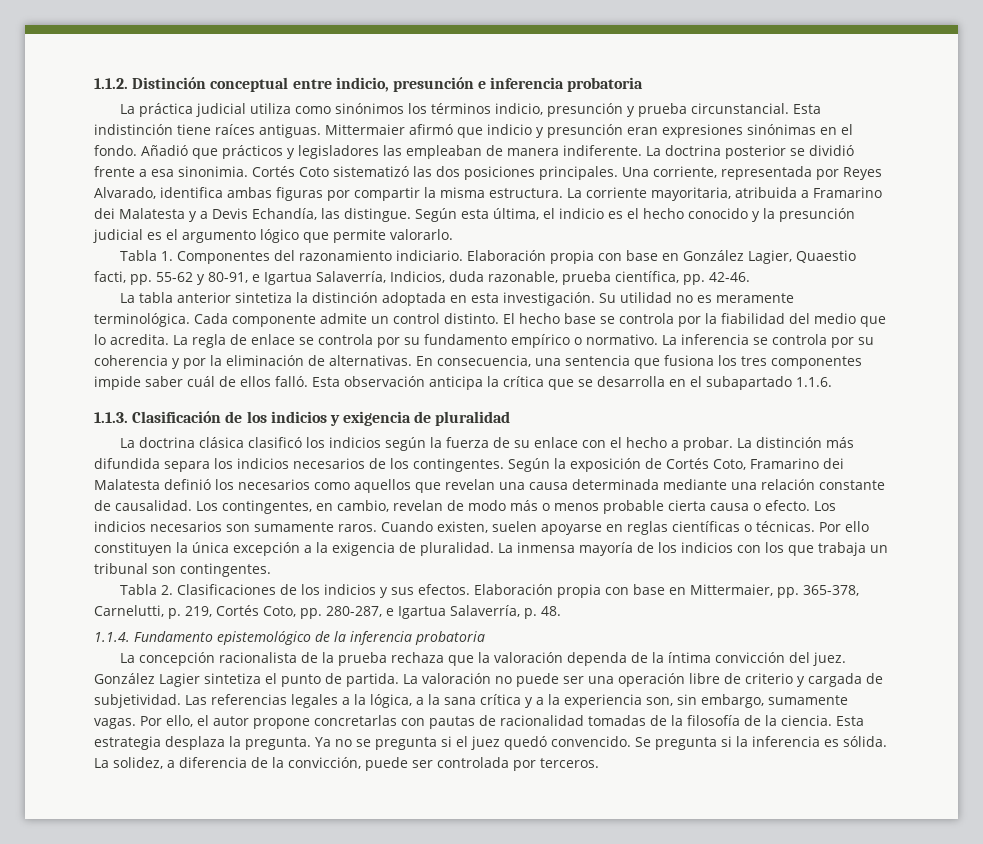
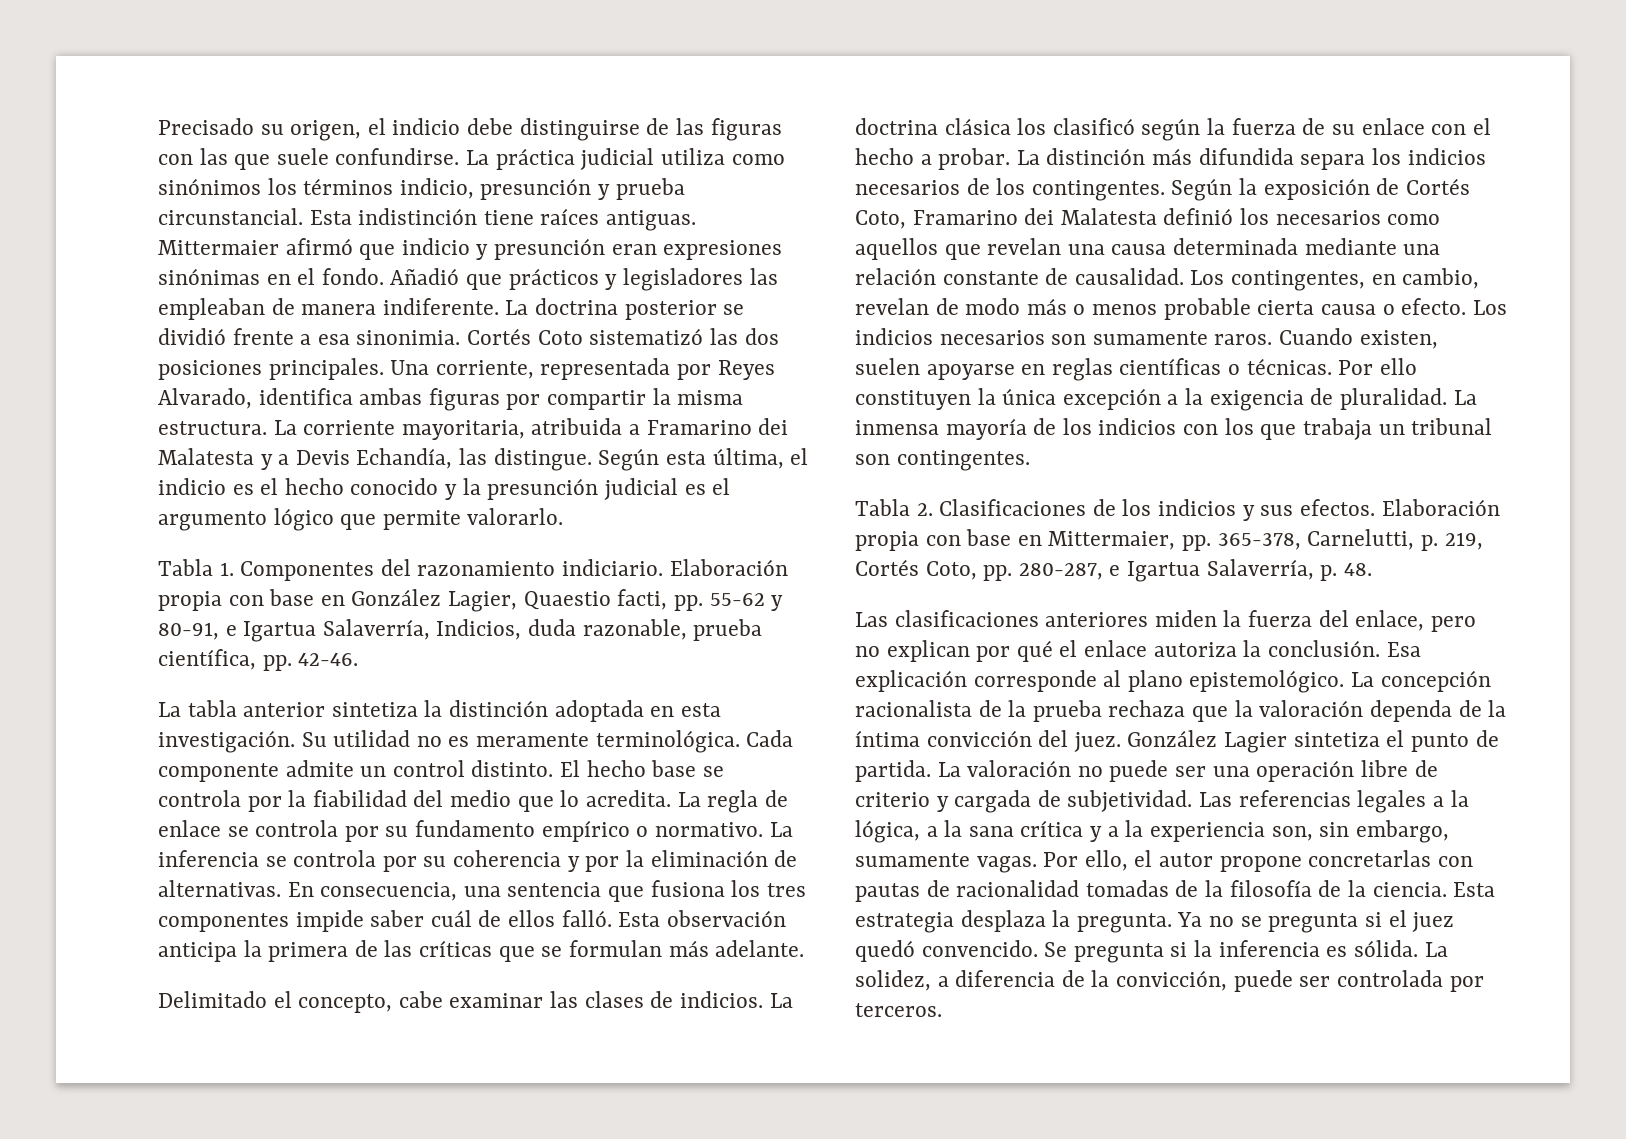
- 1.1.2. Distinción conceptual entre indicio, presunción e inferencia probatoria
- La práctica judicial utiliza como sinónimos los términos indicio, presunción y prueba circunstancial.
+ Precisado su origen, el indicio debe distinguirse de las figuras con las que suele confundirse. La práctica judicial utiliza como sinónimos los términos indicio, presunción y prueba circunstancial.
- Esta observación anticipa la crítica que se desarrolla en el subapartado 1.1.6.
- 1.1.3. Clasificación de los indicios y exigencia de pluralidad
- La doctrina clásica clasificó los indicios según la fuerza de su enlace con el hecho a probar.
+ Esta observación anticipa la primera de las críticas que se formulan más adelante.
+ Delimitado el concepto, cabe examinar las clases de indicios. La doctrina clásica los clasificó según la fuerza de su enlace con el hecho a probar.
- 1.1.4. Fundamento epistemológico de la inferencia probatoria
- La concepción racionalista de la prueba rechaza que la valoración dependa de la íntima convicción del juez.
+ Las clasificaciones anteriores miden la fuerza del enlace, pero no explican por qué el enlace autoriza la conclusión. Esa explicación corresponde al plano epistemológico. La concepción racionalista de la prueba rechaza que la valoración dependa de la íntima convicción del juez.

